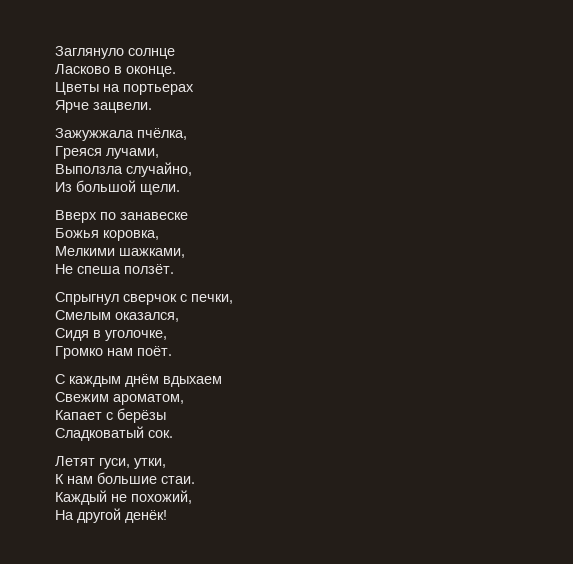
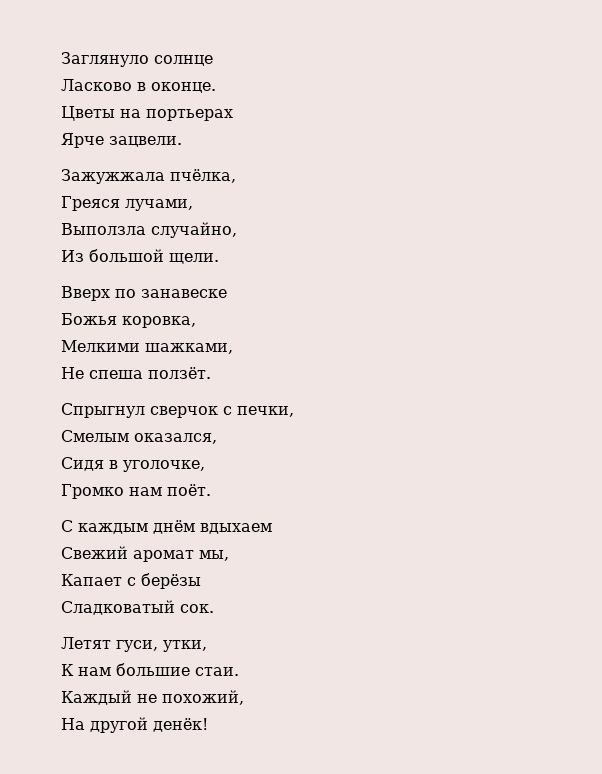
- Свежим ароматом,
+ Свежий аромат мы,

